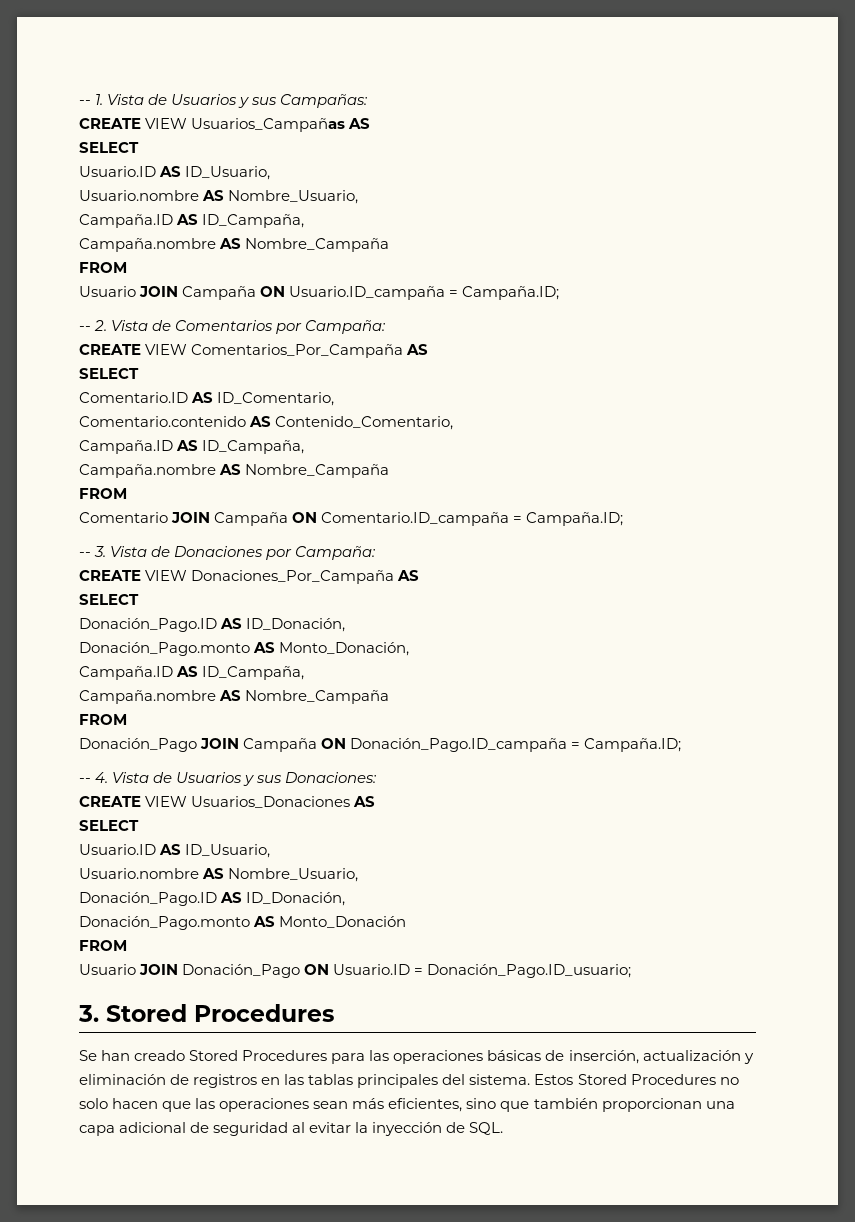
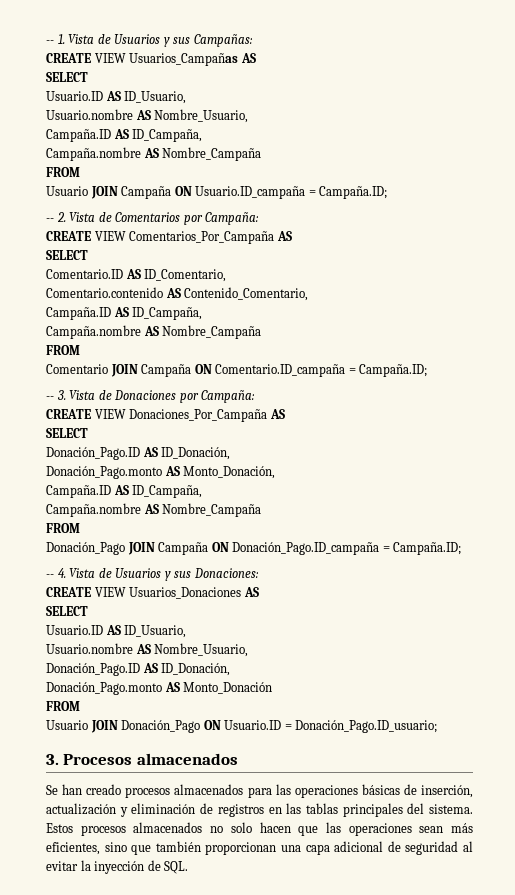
- 3. Stored Procedures
+ 3. Procesos almacenados
- Se han creado Stored Procedures para las operaciones básicas de inserción, actualización y eliminación de registros en las tablas principales del sistema.
+ Se han creado procesos almacenados para las operaciones básicas de inserción, actualización y eliminación de registros en las tablas principales del sistema.
- Estos Stored Procedures no solo hacen que las operaciones sean más eficientes, sino que también proporcionan una capa adicional de seguridad al evitar la inyección de SQL.
+ Estos procesos almacenados no solo hacen que las operaciones sean más eficientes, sino que también proporcionan una capa adicional de seguridad al evitar la inyección de SQL.

